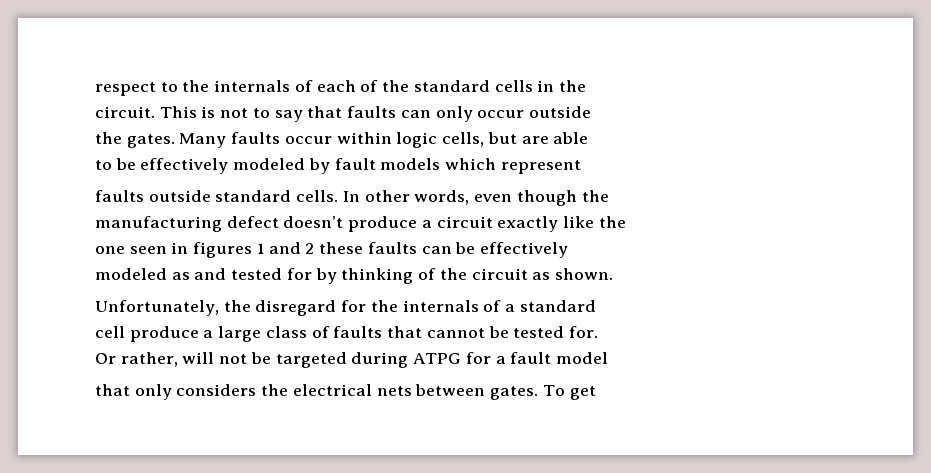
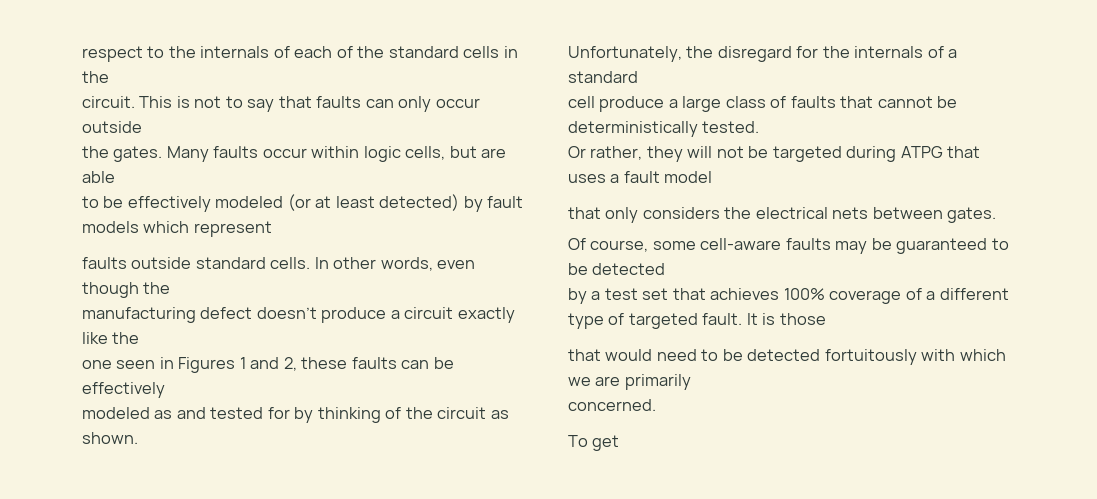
- to be effectively modeled by fault models which represent
+ to be effectively modeled (or at least detected) by fault models which represent
- one seen in figures 1 and 2 these faults can be effectively
+ one seen in Figures 1 and 2, these faults can be effectively
- cell produce a large class of faults that cannot be tested for.
+ cell produce a large class of faults that cannot be deterministically tested.
- Or rather, will not be targeted during ATPG for a fault model
+ Or rather, they will not be targeted during ATPG that uses a fault model
- that only considers the electrical nets between gates. To get
+ that only considers the electrical nets between gates.
+ Of course, some cell-aware faults may be guaranteed to be detected
+ by a test set that achieves 100% coverage of a different type of targeted fault. It is those
+ that would need to be detected fortuitously with which we are primarily
+ concerned.
+ To get

